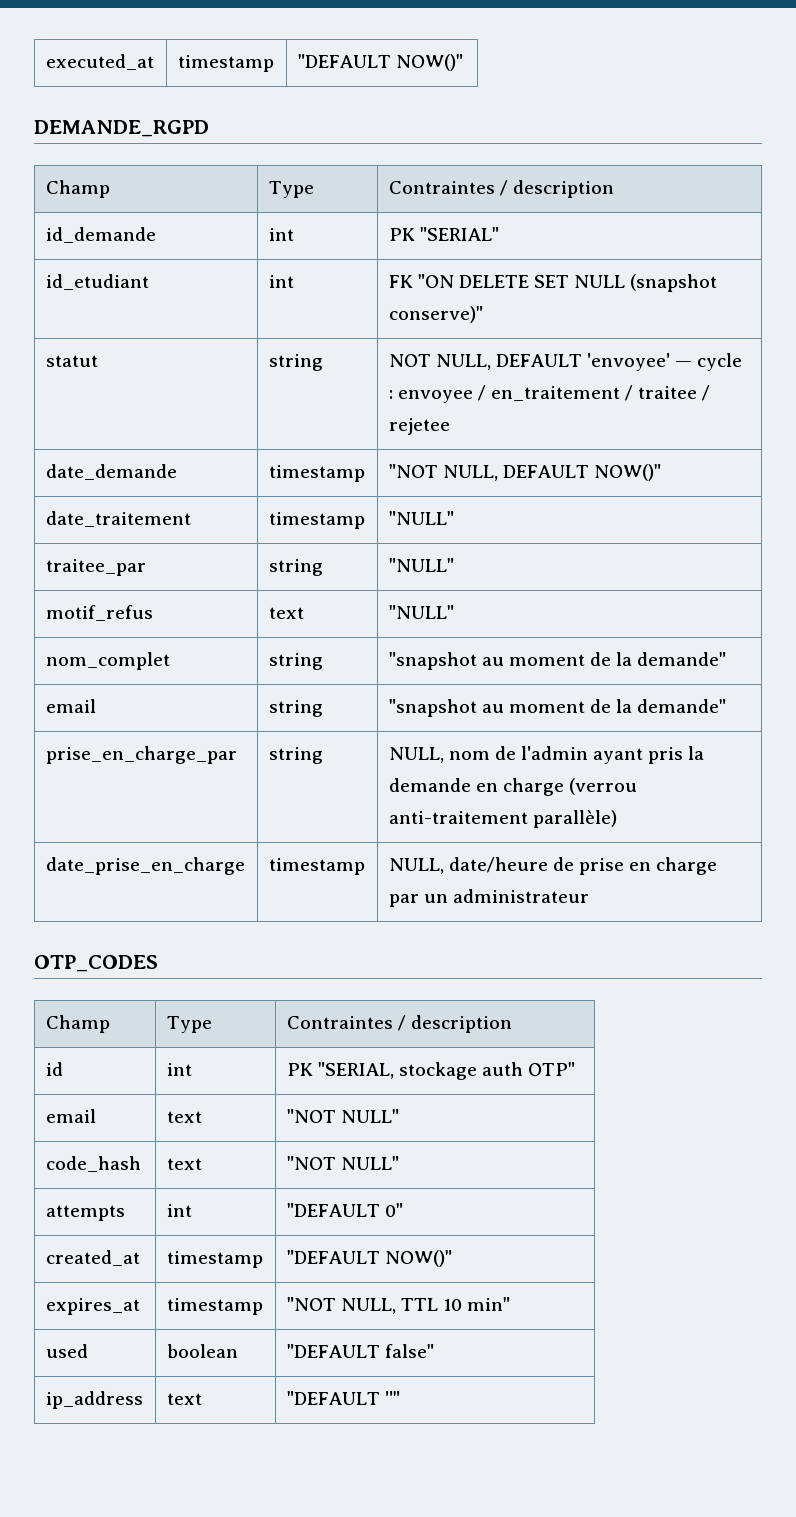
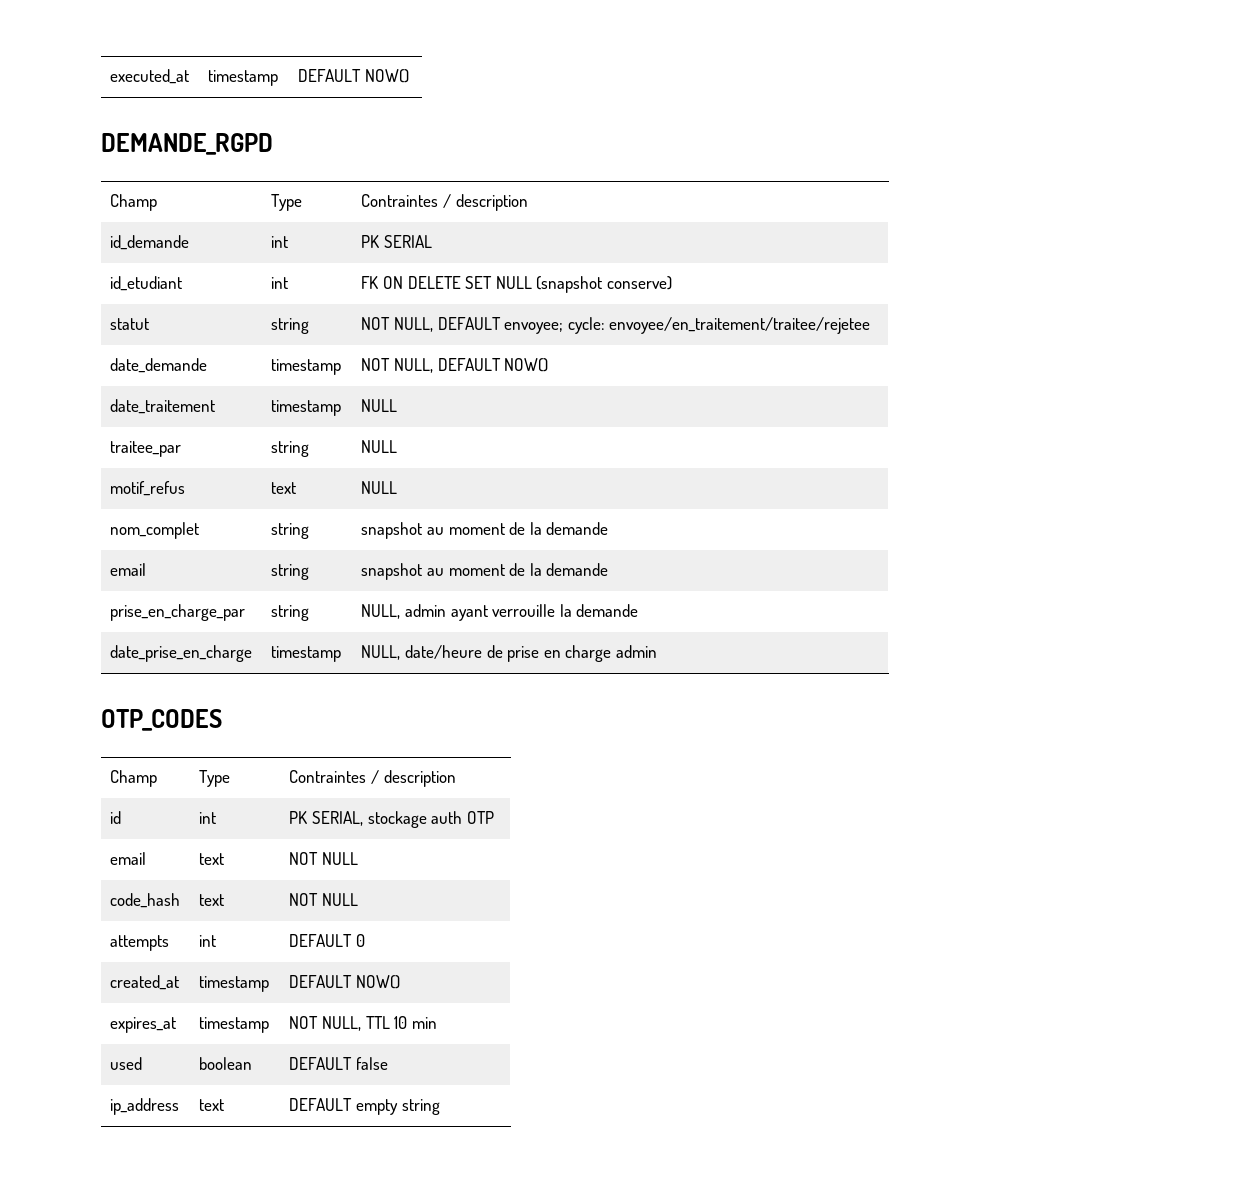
- executed_at | timestamp | "DEFAULT NOW()"
+ executed_at | timestamp | DEFAULT NOW()
- id_demande | int | PK "SERIAL"
+ id_demande | int | PK SERIAL
- id_etudiant | int | FK "ON DELETE SET NULL (snapshot conserve)"
+ id_etudiant | int | FK ON DELETE SET NULL (snapshot conserve)
- statut | string | NOT NULL, DEFAULT 'envoyee' — cycle : envoyee / en_traitement / traitee / rejetee
+ statut | string | NOT NULL, DEFAULT envoyee; cycle: envoyee/en_traitement/traitee/rejetee
- date_demande | timestamp | "NOT NULL, DEFAULT NOW()"
+ date_demande | timestamp | NOT NULL, DEFAULT NOW()
- date_traitement | timestamp | "NULL"
+ date_traitement | timestamp | NULL
- traitee_par | string | "NULL"
+ traitee_par | string | NULL
- motif_refus | text | "NULL"
+ motif_refus | text | NULL
- nom_complet | string | "snapshot au moment de la demande"
+ nom_complet | string | snapshot au moment de la demande
- email | string | "snapshot au moment de la demande"
+ email | string | snapshot au moment de la demande
- prise_en_charge_par | string | NULL, nom de l'admin ayant pris la demande en charge (verrou anti-traitement parallèle)
+ prise_en_charge_par | string | NULL, admin ayant verrouille la demande
- date_prise_en_charge | timestamp | NULL, date/heure de prise en charge par un administrateur
+ date_prise_en_charge | timestamp | NULL, date/heure de prise en charge admin
- id | int | PK "SERIAL, stockage auth OTP"
+ id | int | PK SERIAL, stockage auth OTP
- email | text | "NOT NULL"
+ email | text | NOT NULL
- code_hash | text | "NOT NULL"
+ code_hash | text | NOT NULL
- attempts | int | "DEFAULT 0"
+ attempts | int | DEFAULT 0
- created_at | timestamp | "DEFAULT NOW()"
+ created_at | timestamp | DEFAULT NOW()
- expires_at | timestamp | "NOT NULL, TTL 10 min"
+ expires_at | timestamp | NOT NULL, TTL 10 min
- used | boolean | "DEFAULT false"
+ used | boolean | DEFAULT false
- ip_address | text | "DEFAULT ''"
+ ip_address | text | DEFAULT empty string

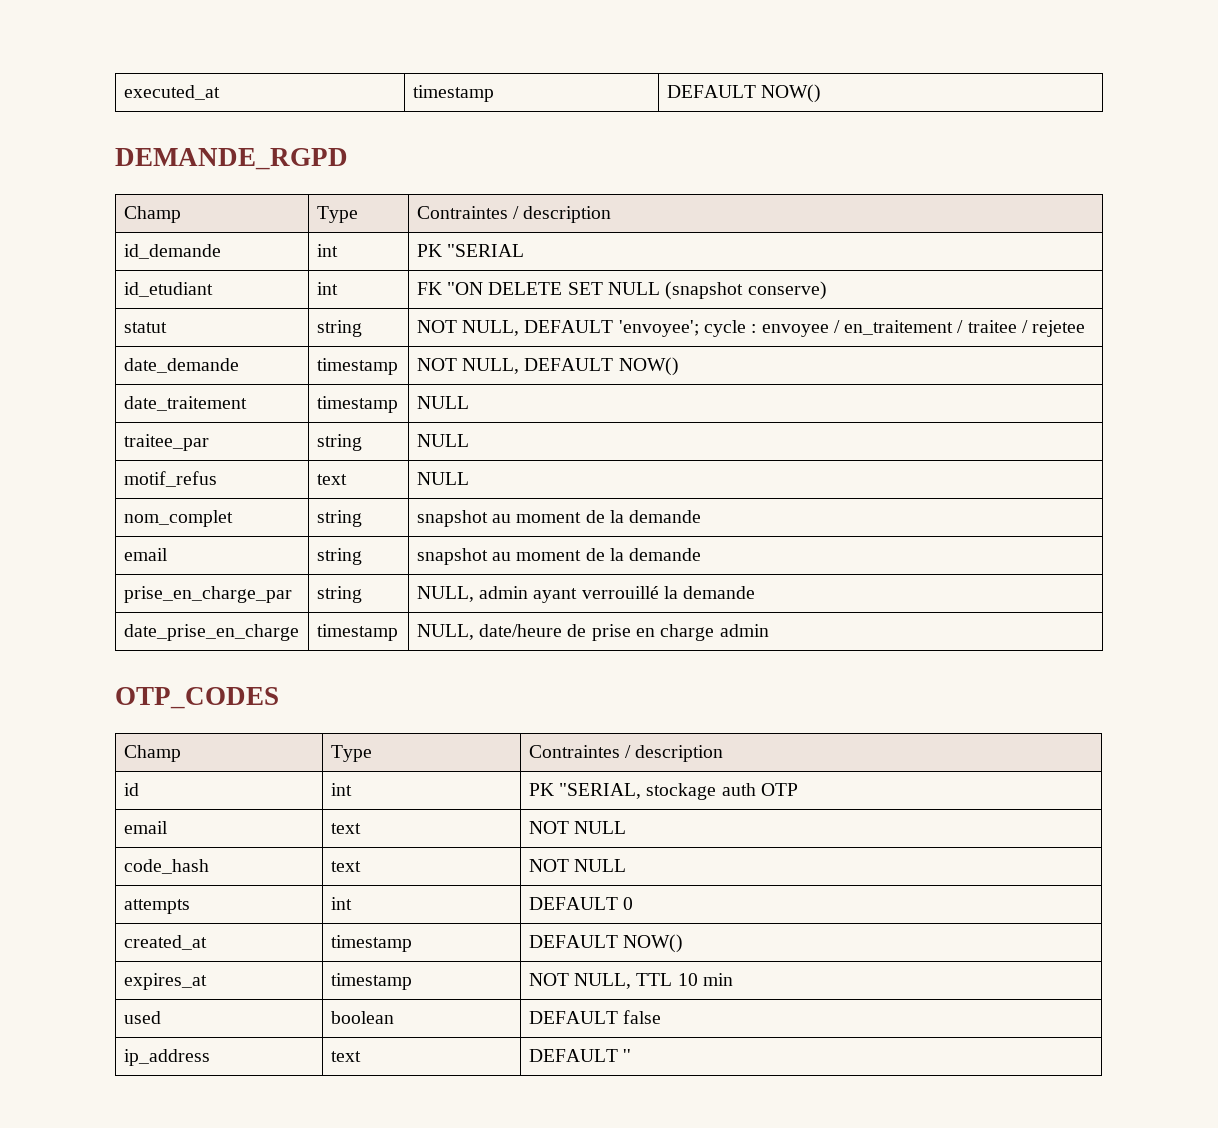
- id_demande | int | PK SERIAL
+ id_demande | int | PK "SERIAL
- id_etudiant | int | FK ON DELETE SET NULL (snapshot conserve)
+ id_etudiant | int | FK "ON DELETE SET NULL (snapshot conserve)
- statut | string | NOT NULL, DEFAULT envoyee; cycle: envoyee/en_traitement/traitee/rejetee
+ statut | string | NOT NULL, DEFAULT 'envoyee'; cycle : envoyee / en_traitement / traitee / rejetee
- prise_en_charge_par | string | NULL, admin ayant verrouille la demande
+ prise_en_charge_par | string | NULL, admin ayant verrouillé la demande
- id | int | PK SERIAL, stockage auth OTP
+ id | int | PK "SERIAL, stockage auth OTP
- ip_address | text | DEFAULT empty string
+ ip_address | text | DEFAULT ''

